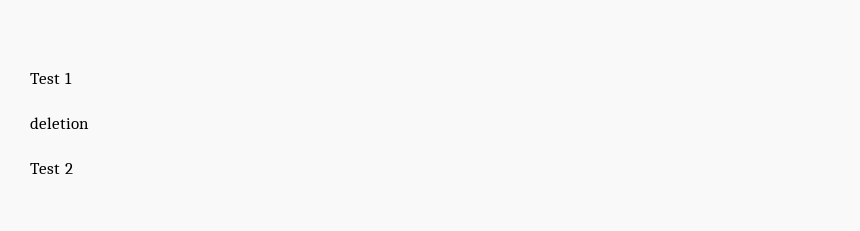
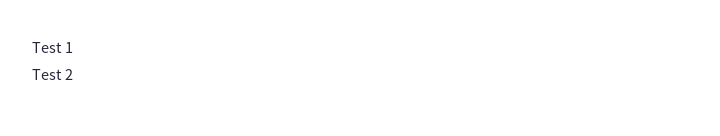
- deletion

